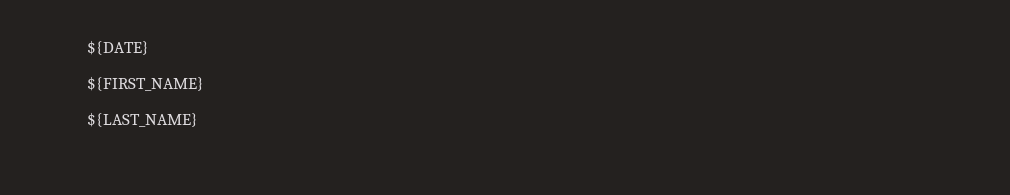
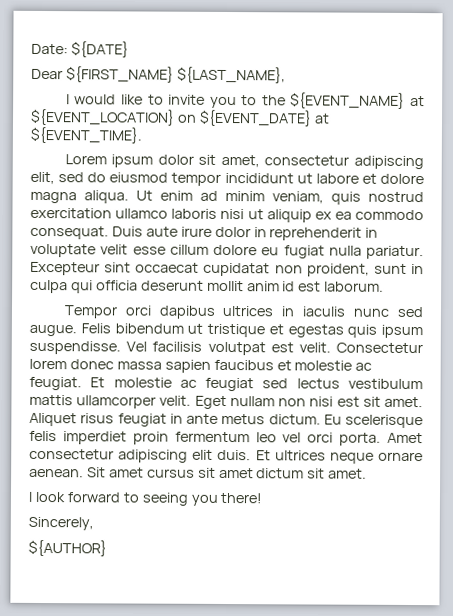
- ${DATE}
+ Date: ${DATE}
- ${FIRST_NAME}
- ${LAST_NAME}
+ Dear ${FIRST_NAME} ${LAST_NAME},
+ I would like to invite you to the ${EVENT_NAME} at ${EVENT_LOCATION} on ${EVENT_DATE} at ${EVENT_TIME}.
+ Lorem ipsum dolor sit amet, consectetur adipiscing elit, sed do eiusmod tempor incididunt ut labore et dolore magna aliqua. Ut enim ad minim veniam, quis nostrud exercitation ullamco laboris nisi ut aliquip ex ea commodo consequat. Duis aute irure dolor in reprehenderit in voluptate velit esse cillum dolore eu fugiat nulla pariatur. Excepteur sint occaecat cupidatat non proident, sunt in culpa qui officia deserunt mollit anim id est laborum.
+ Tempor orci dapibus ultrices in iaculis nunc sed augue. Felis bibendum ut tristique et egestas quis ipsum suspendisse. Vel facilisis volutpat est velit. Consectetur lorem donec massa sapien faucibus et molestie ac feugiat. Et molestie ac feugiat sed lectus vestibulum mattis ullamcorper velit. Eget nullam non nisi est sit amet. Aliquet risus feugiat in ante metus dictum. Eu scelerisque felis imperdiet proin fermentum leo vel orci porta. Amet consectetur adipiscing elit duis. Et ultrices neque ornare aenean. Sit amet cursus sit amet dictum sit amet.
+ I look forward to seeing you there!
+ Sincerely,
+ ${AUTHOR}

